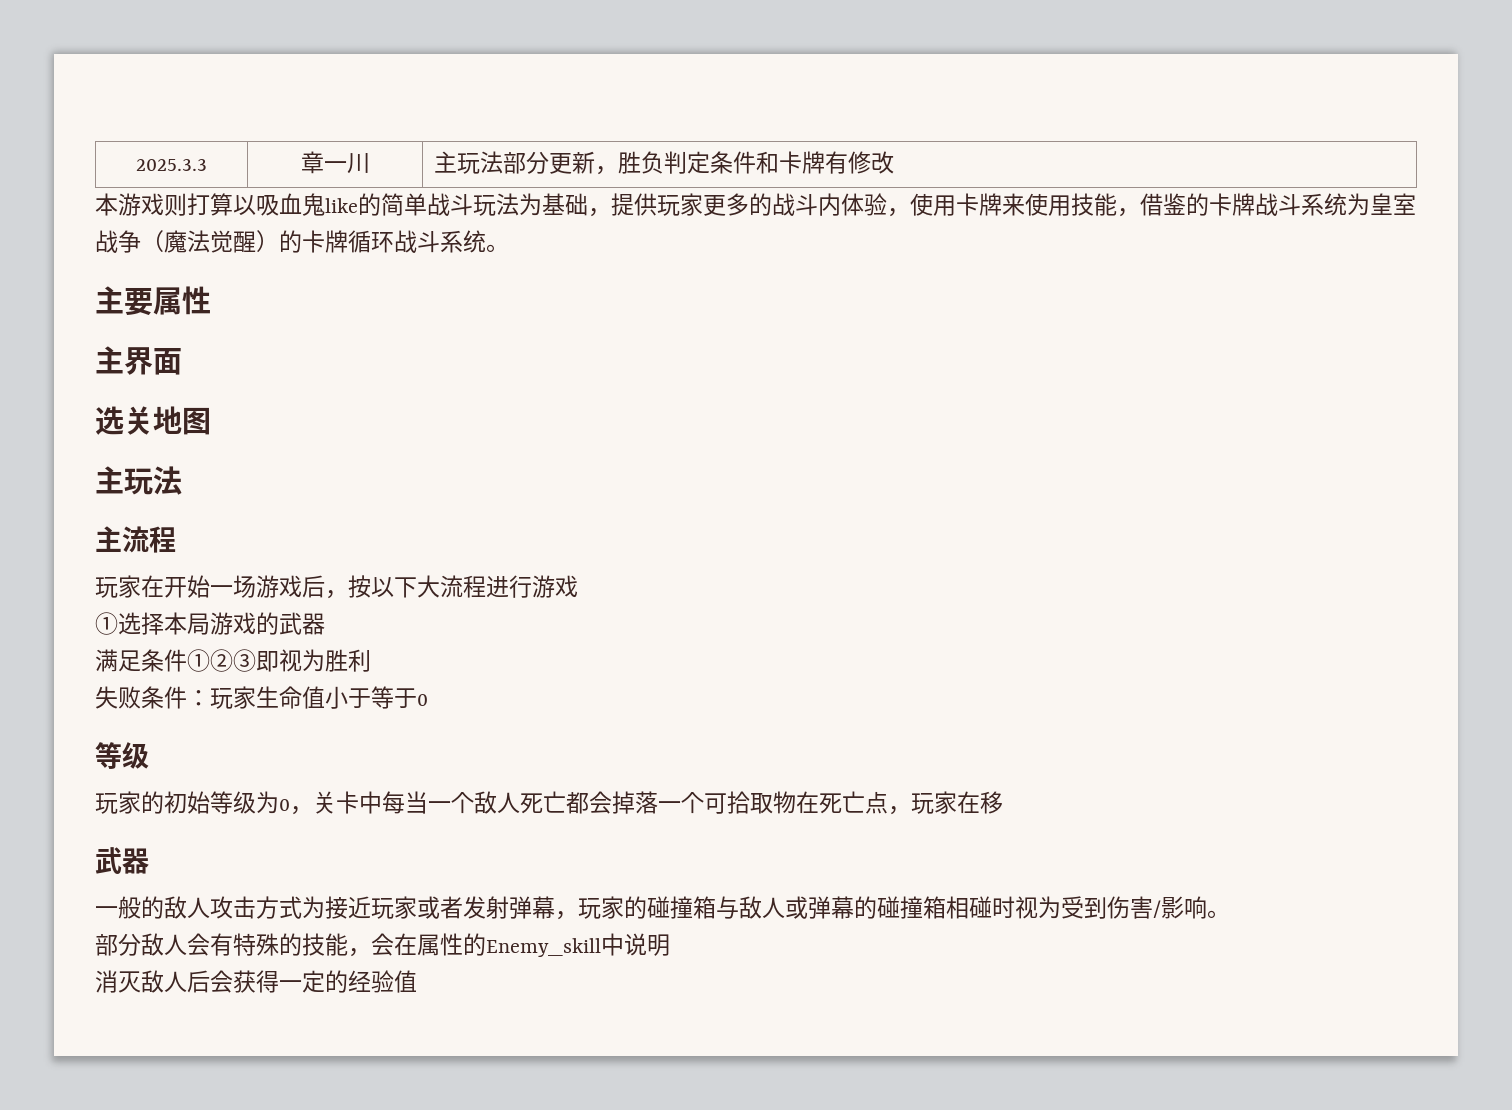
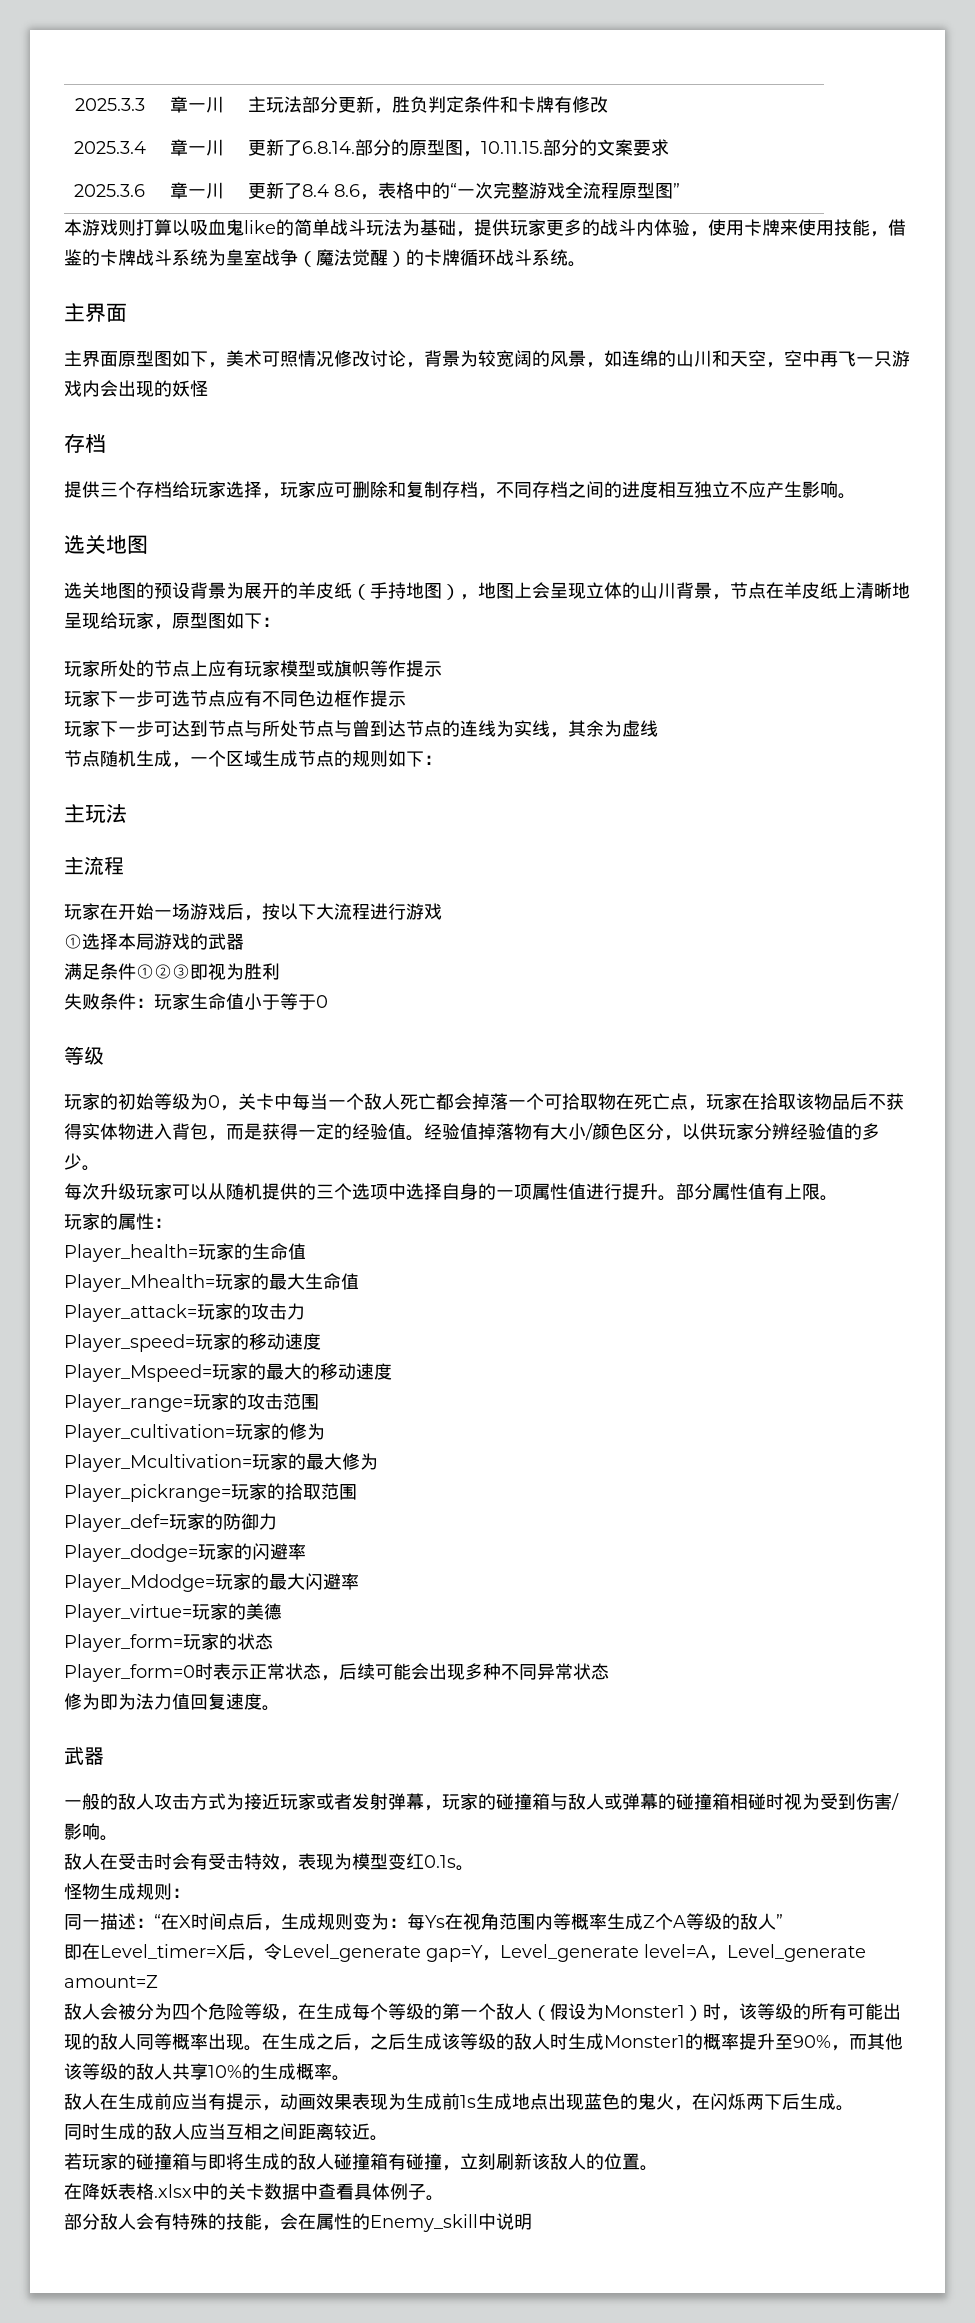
+ 2025.3.4 | 章一川 | 更新了6.8.14.部分的原型图，10.11.15.部分的文案要求
+ 2025.3.6 | 章一川 | 更新了8.4 8.6，表格中的“一次完整游戏全流程原型图”
  本游戏则打算以吸血鬼like的简单战斗玩法为基础，提供玩家更多的战斗内体验，使用卡牌来使用技能，借鉴的卡牌战斗系统为皇室战争（魔法觉醒）的卡牌循环战斗系统。
- 主要属性
  主界面
+ 主界面原型图如下，美术可照情况修改讨论，背景为较宽阔的风景，如连绵的山川和天空，空中再飞一只游戏内会出现的妖怪
+ 存档
+ 提供三个存档给玩家选择，玩家应可删除和复制存档，不同存档之间的进度相互独立不应产生影响。
  选关地图
+ 选关地图的预设背景为展开的羊皮纸（手持地图），地图上会呈现立体的山川背景，节点在羊皮纸上清晰地呈现给玩家，原型图如下：
+ 玩家所处的节点上应有玩家模型或旗帜等作提示
+ 玩家下一步可选节点应有不同色边框作提示
+ 玩家下一步可达到节点与所处节点与曾到达节点的连线为实线，其余为虚线
+ 节点随机生成，一个区域生成节点的规则如下：
- 玩家的初始等级为0，关卡中每当一个敌人死亡都会掉落一个可拾取物在死亡点，玩家在移
+ 玩家的初始等级为0，关卡中每当一个敌人死亡都会掉落一个可拾取物在死亡点，玩家在拾取该物品后不获得实体物进入背包，而是获得一定的经验值。经验值掉落物有大小/颜色区分，以供玩家分辨经验值的多少。
+ 每次升级玩家可以从随机提供的三个选项中选择自身的一项属性值进行提升。部分属性值有上限。
+ 玩家的属性：
+ Player_health=玩家的生命值
+ Player_Mhealth=玩家的最大生命值
+ Player_attack=玩家的攻击力
+ Player_speed=玩家的移动速度
+ Player_Mspeed=玩家的最大的移动速度
+ Player_range=玩家的攻击范围
+ Player_cultivation=玩家的修为
+ Player_Mcultivation=玩家的最大修为
+ Player_pickrange=玩家的拾取范围
+ Player_def=玩家的防御力
+ Player_dodge=玩家的闪避率
+ Player_Mdodge=玩家的最大闪避率
+ Player_virtue=玩家的美德
+ Player_form=玩家的状态
+ Player_form=0时表示正常状态，后续可能会出现多种不同异常状态
+ 修为即为法力值回复速度。
+ 敌人在受击时会有受击特效，表现为模型变红0.1s。
+ 怪物生成规则：
+ 同一描述：“在X时间点后，生成规则变为：每Ys在视角范围内等概率生成Z个A等级的敌人”
+ 即在Level_timer=X后，令Level_generate gap=Y，Level_generate level=A，Level_generate amount=Z
+ 敌人会被分为四个危险等级，在生成每个等级的第一个敌人（假设为Monster1）时，该等级的所有可能出现的敌人同等概率出现。在生成之后，之后生成该等级的敌人时生成Monster1的概率提升至90%，而其他该等级的敌人共享10%的生成概率。
+ 敌人在生成前应当有提示，动画效果表现为生成前1s生成地点出现蓝色的鬼火，在闪烁两下后生成。
+ 同时生成的敌人应当互相之间距离较近。
+ 若玩家的碰撞箱与即将生成的敌人碰撞箱有碰撞，立刻刷新该敌人的位置。
+ 在降妖表格.xlsx中的关卡数据中查看具体例子。
- 消灭敌人后会获得一定的经验值

